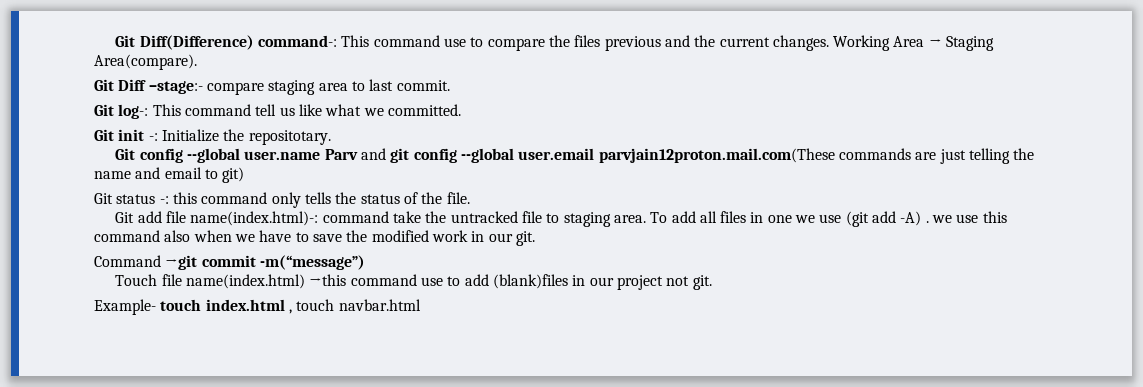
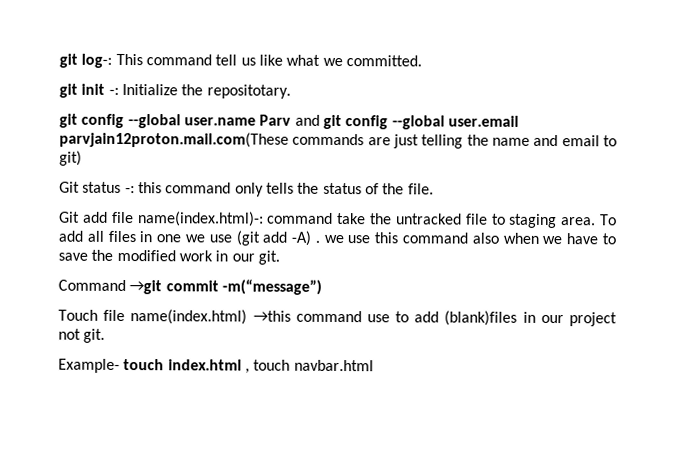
- Git Diff(Difference) command-: This command use to compare the files previous and the current changes. Working Area → Staging Area(compare).
- Git Diff –stage:- compare staging area to last commit.
- Git log-: This command tell us like what we committed.
+ git log-: This command tell us like what we committed.
- Git init -: Initialize the repositotary.
+ git init -: Initialize the repositotary.
- Git config --global user.name Parv and git config --global user.email parvjain12proton.mail.com(These commands are just telling the name and email to git)
+ git config --global user.name Parv and git config --global user.email parvjain12proton.mail.com(These commands are just telling the name and email to git)

